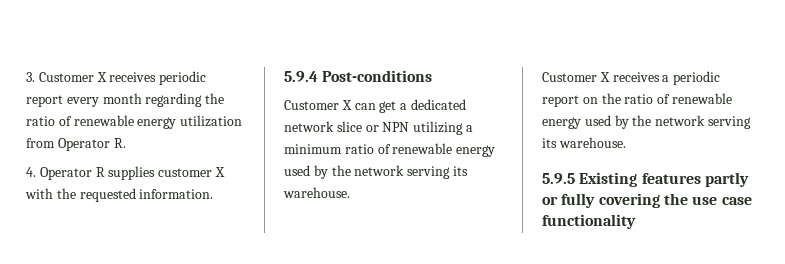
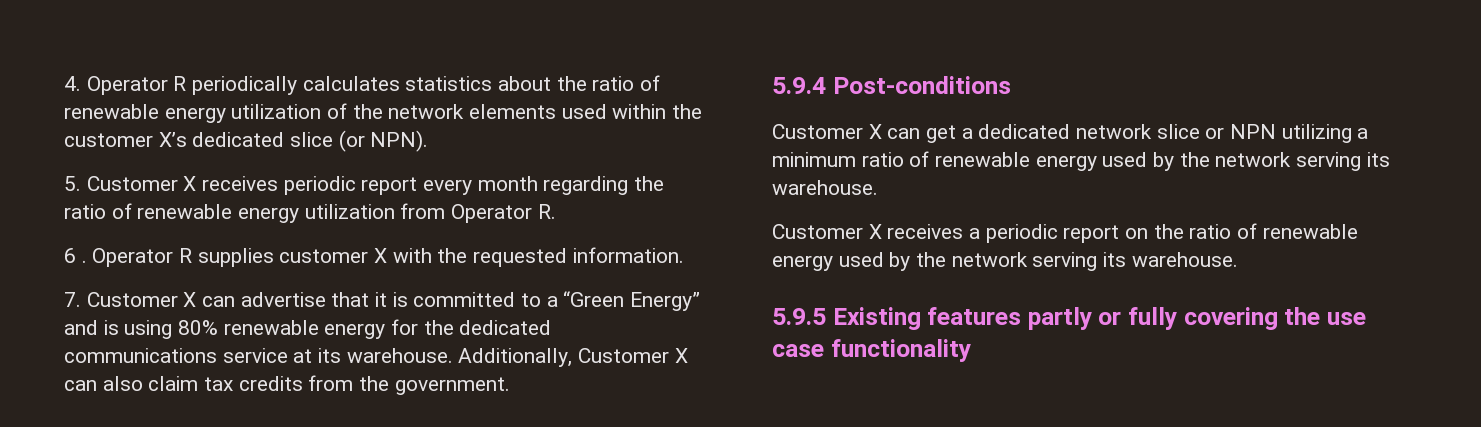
- 3. Customer X receives periodic report every month regarding the ratio of renewable energy utilization from Operator R.
+ 4. Operator R periodically calculates statistics about the ratio of renewable energy utilization of the network elements used within the customer X’s dedicated slice (or NPN).
+ 5. Customer X receives periodic report every month regarding the ratio of renewable energy utilization from Operator R.
- 4. Operator R supplies customer X with the requested information.
+ 6 . Operator R supplies customer X with the requested information.
+ 7. Customer X can advertise that it is committed to a “Green Energy” and is using 80% renewable energy for the dedicated communications service at its warehouse. Additionally, Customer X can also claim tax credits from the government.

